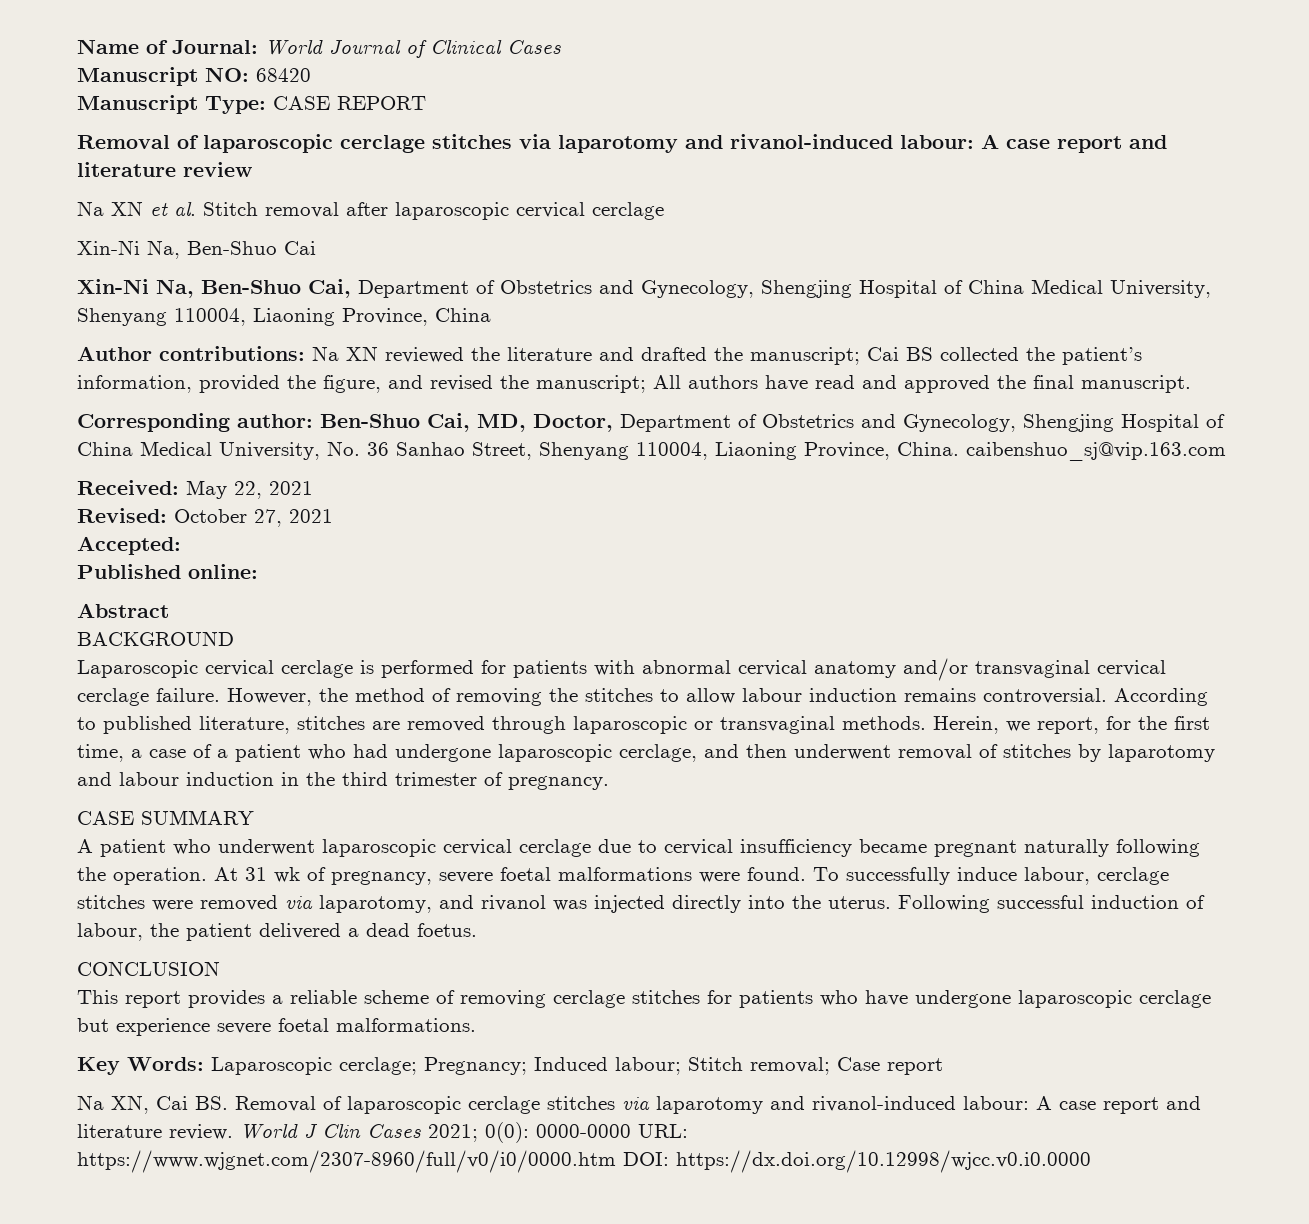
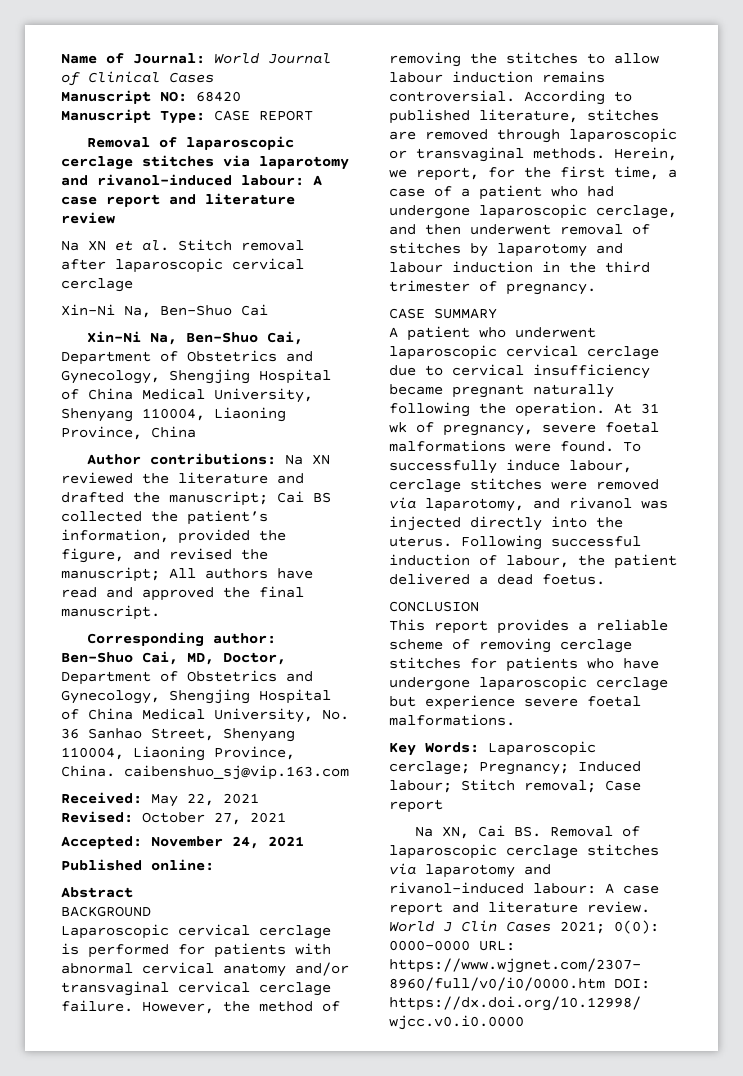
- Accepted:
+ Accepted: November 24, 2021

